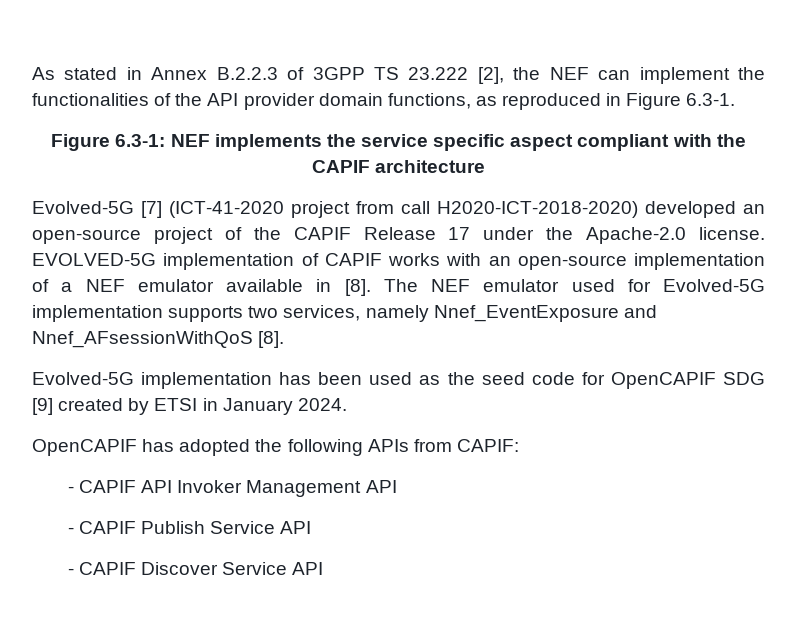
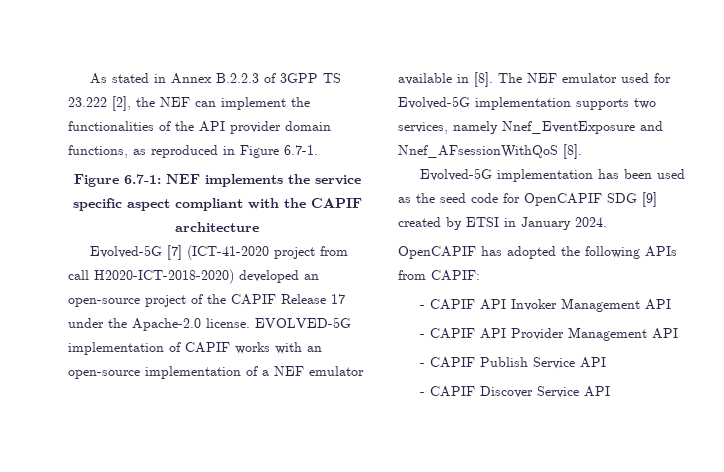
- As stated in Annex B.2.2.3 of 3GPP TS 23.222 [2], the NEF can implement the functionalities of the API provider domain functions, as reproduced in Figure 6.3-1.
- Figure 6.3-1: NEF implements the service specific aspect compliant with the CAPIF architecture
+ As stated in Annex B.2.2.3 of 3GPP TS 23.222 [2], the NEF can implement the functionalities of the API provider domain functions, as reproduced in Figure 6.7-1.
+ Figure 6.7-1: NEF implements the service specific aspect compliant with the CAPIF architecture
+ - CAPIF API Provider Management API

